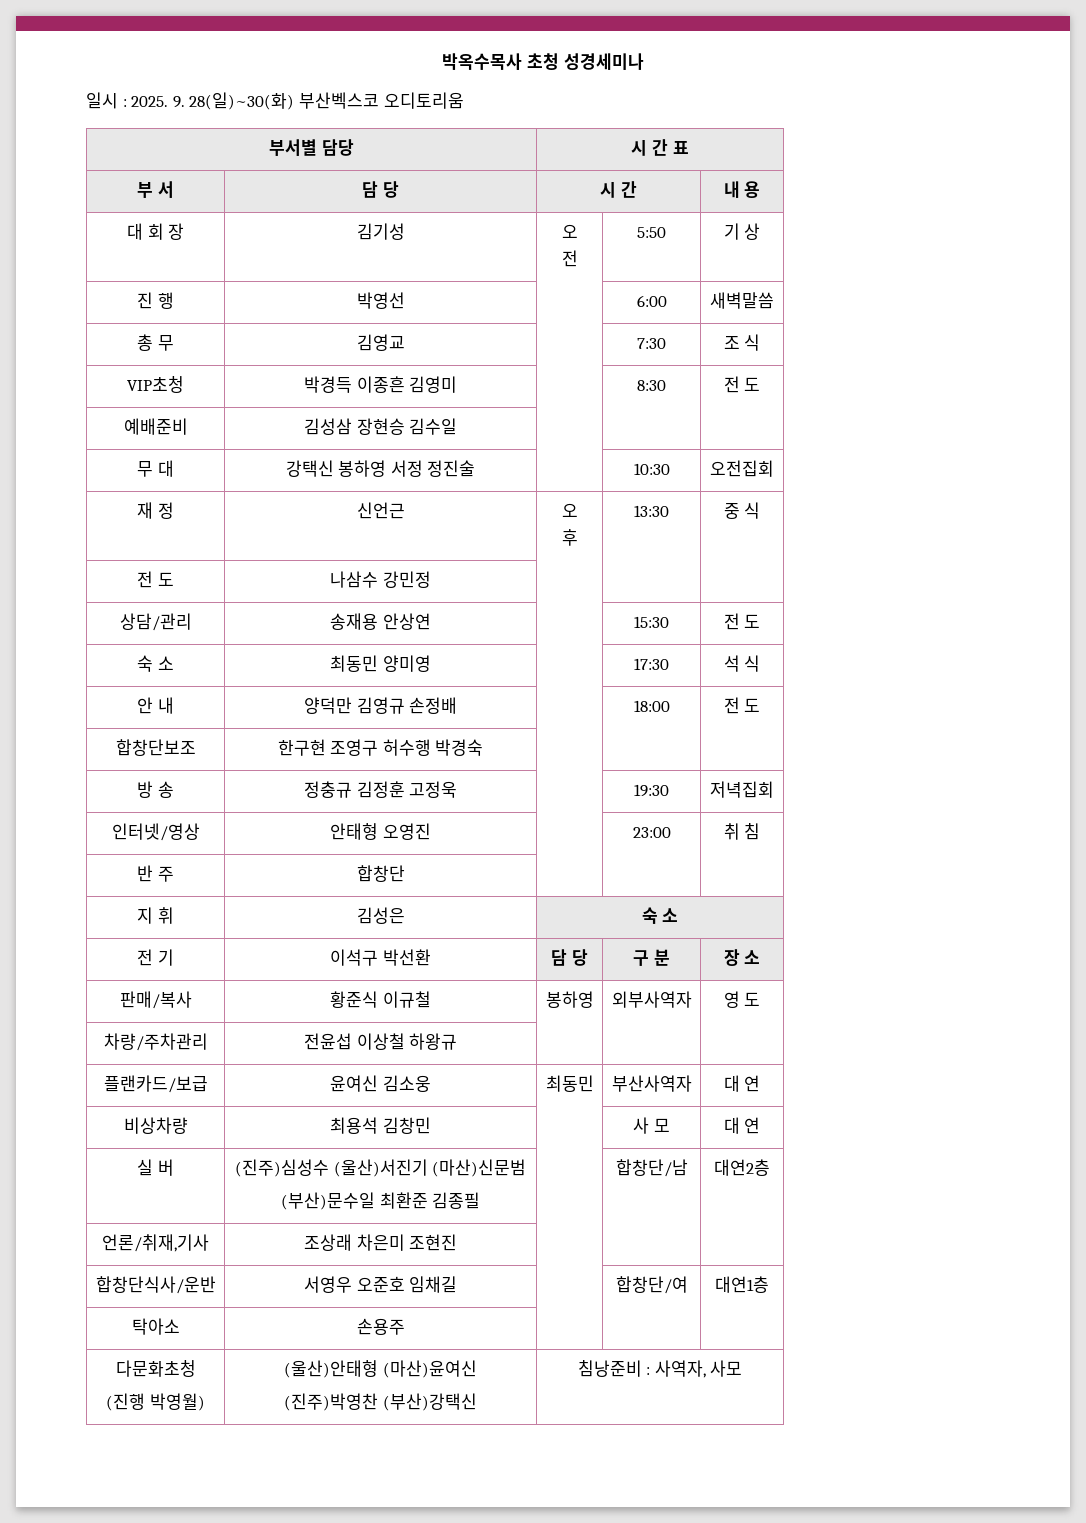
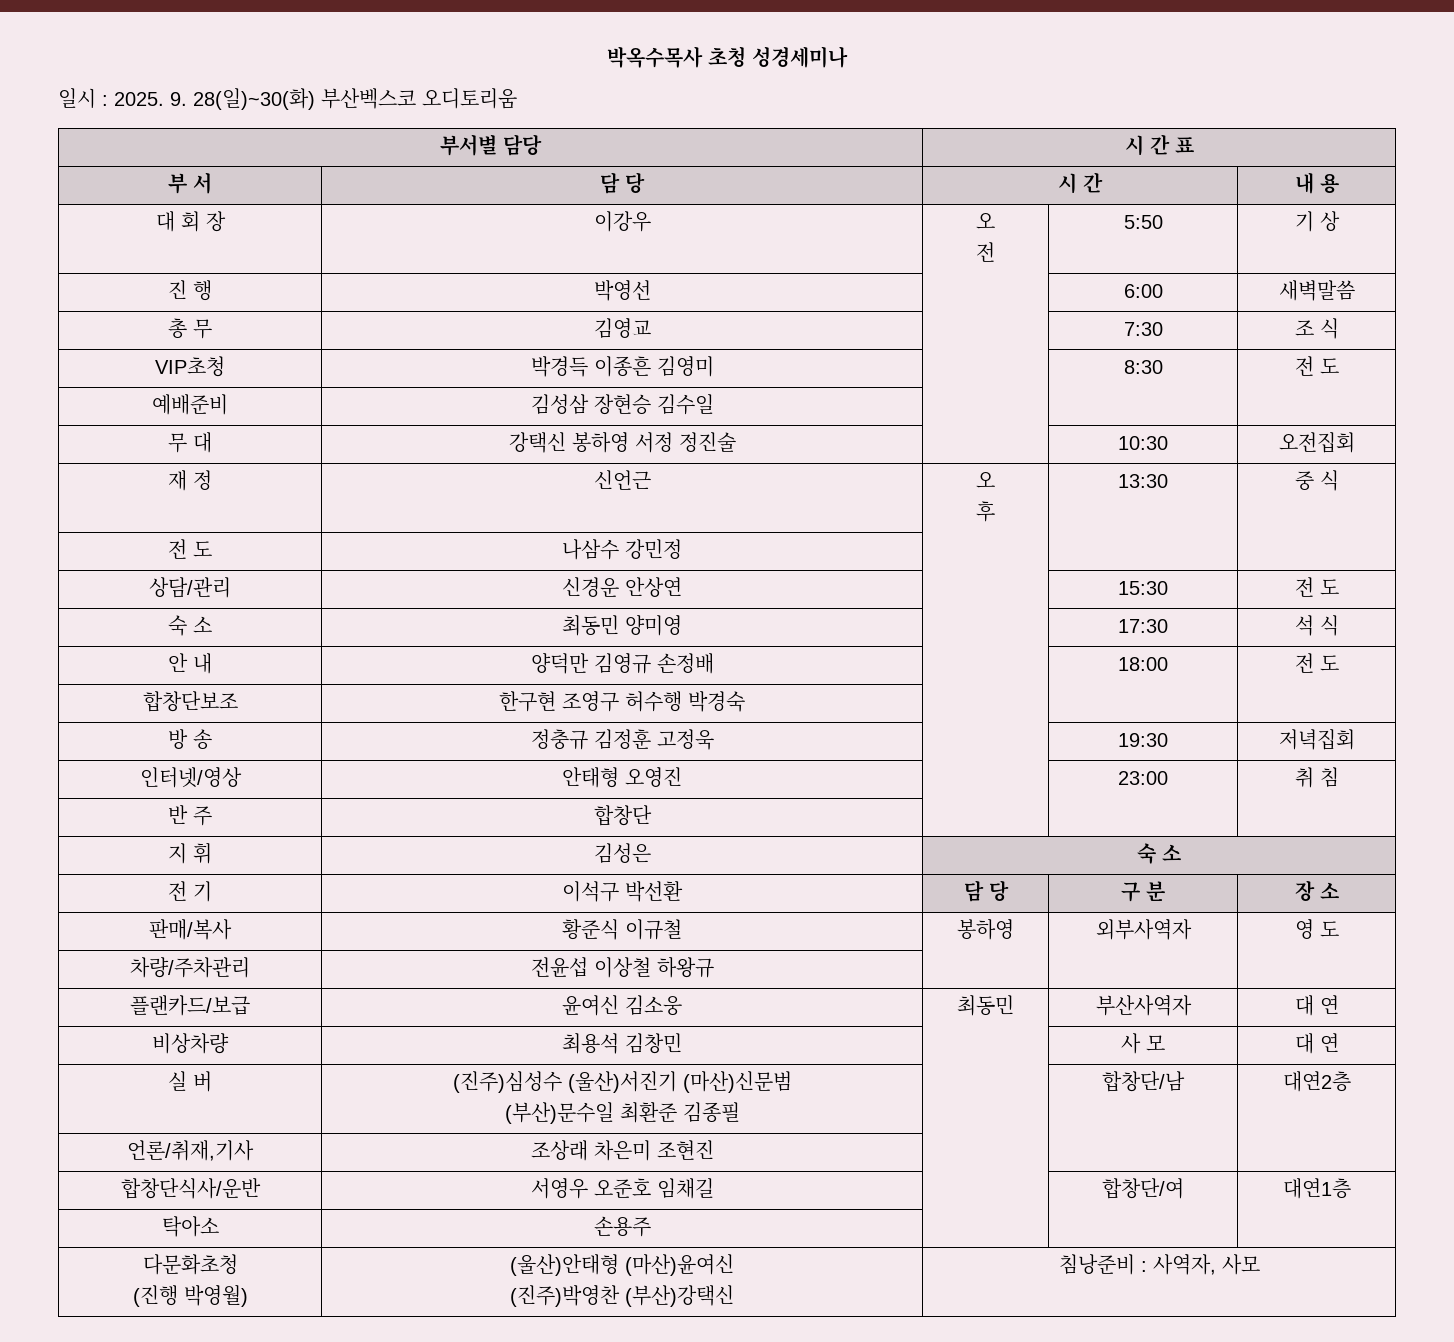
- 대 회 장 | 김기성 | 오
+ 대 회 장 | 이강우 | 오
- 상담/관리 | 송재용 안상연 | | 15:30 | 전 도
+ 상담/관리 | 신경운 안상연 | | 15:30 | 전 도

